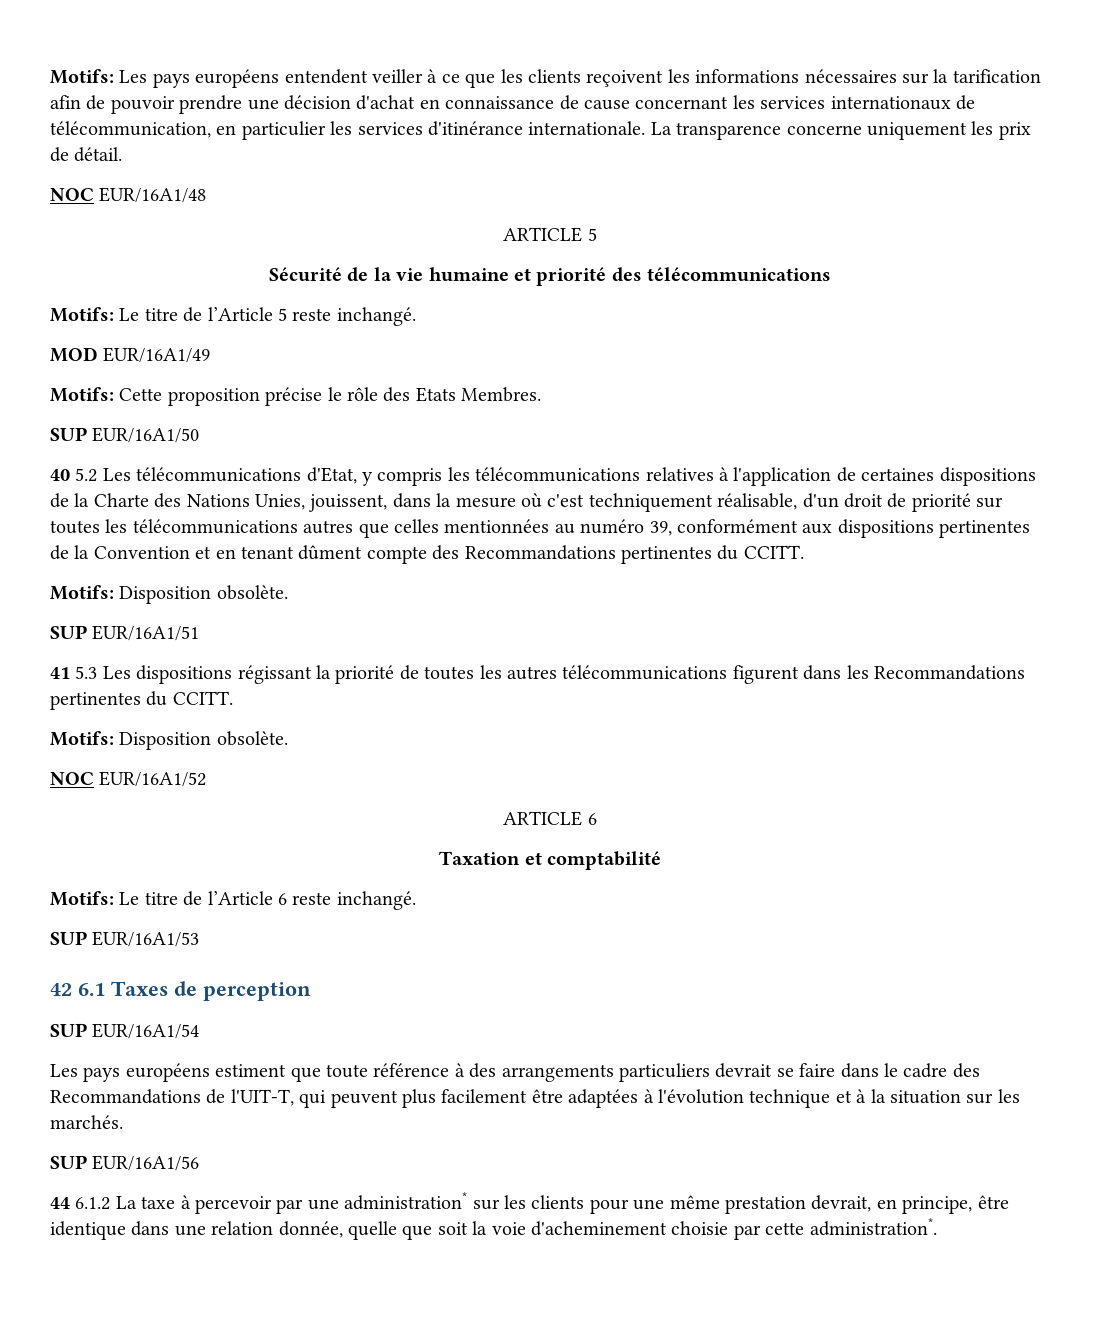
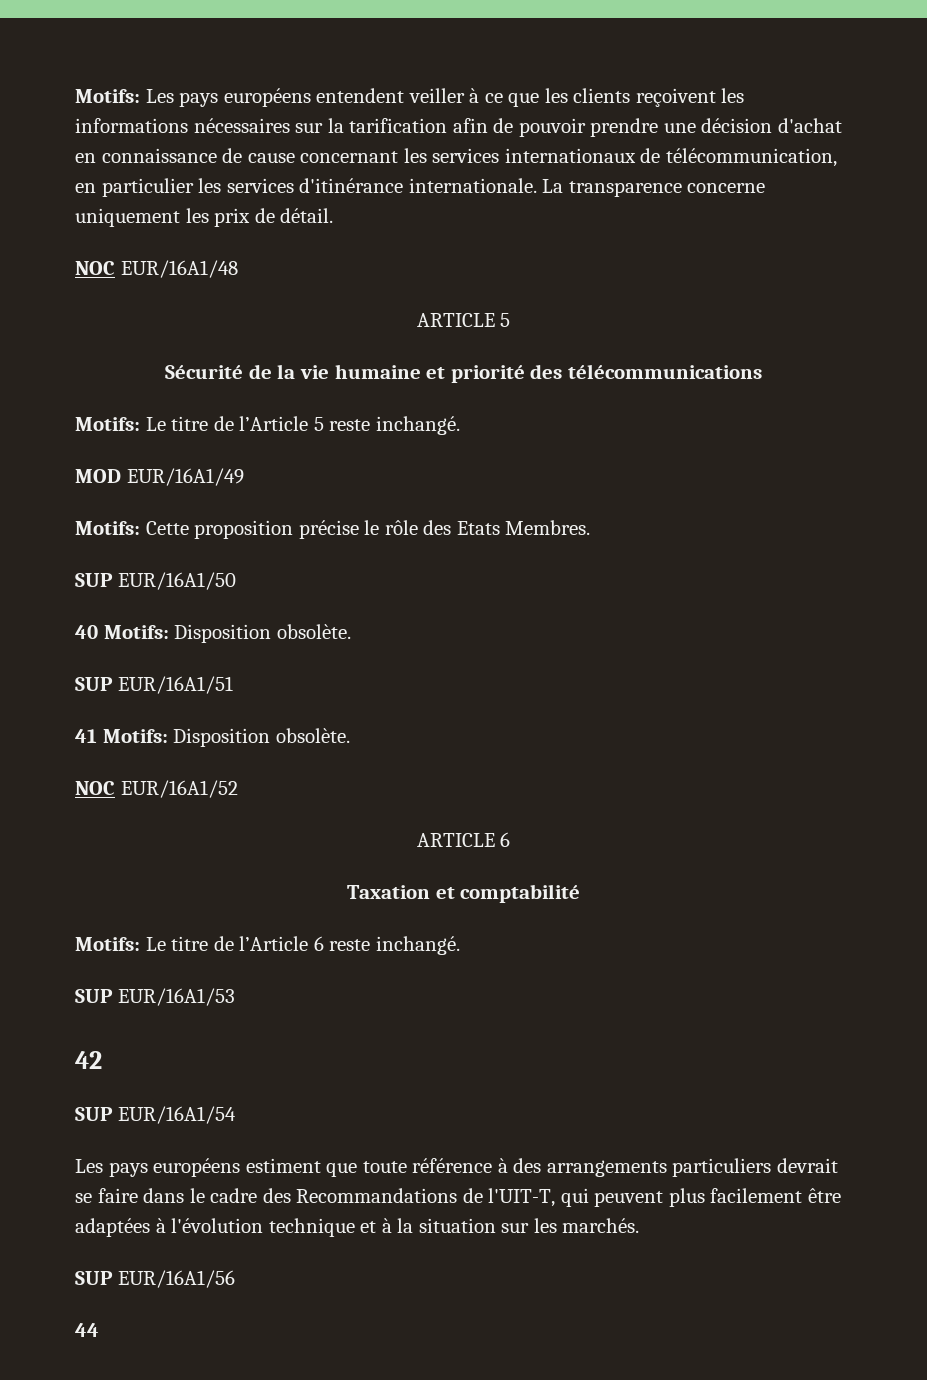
- 40 5.2 Les télécommunications d'Etat, y compris les télécommunications relatives à l'application de certaines dispositions de la Charte des Nations Unies, jouissent, dans la mesure où c'est techniquement réalisable, d'un droit de priorité sur toutes les télécommunications autres que celles mentionnées au numéro 39, conformément aux dispositions pertinentes de la Convention et en tenant dûment compte des Recommandations pertinentes du CCITT.
- Motifs: Disposition obsolète.
+ 40 Motifs: Disposition obsolète.
- 41 5.3 Les dispositions régissant la priorité de toutes les autres télécommunications figurent dans les Recommandations pertinentes du CCITT.
- Motifs: Disposition obsolète.
+ 41 Motifs: Disposition obsolète.
- 42 6.1 Taxes de perception
+ 42
- 44 6.1.2 La taxe à percevoir par une administration* sur les clients pour une même prestation devrait, en principe, être identique dans une relation donnée, quelle que soit la voie d'acheminement choisie par cette administration*.
+ 44

